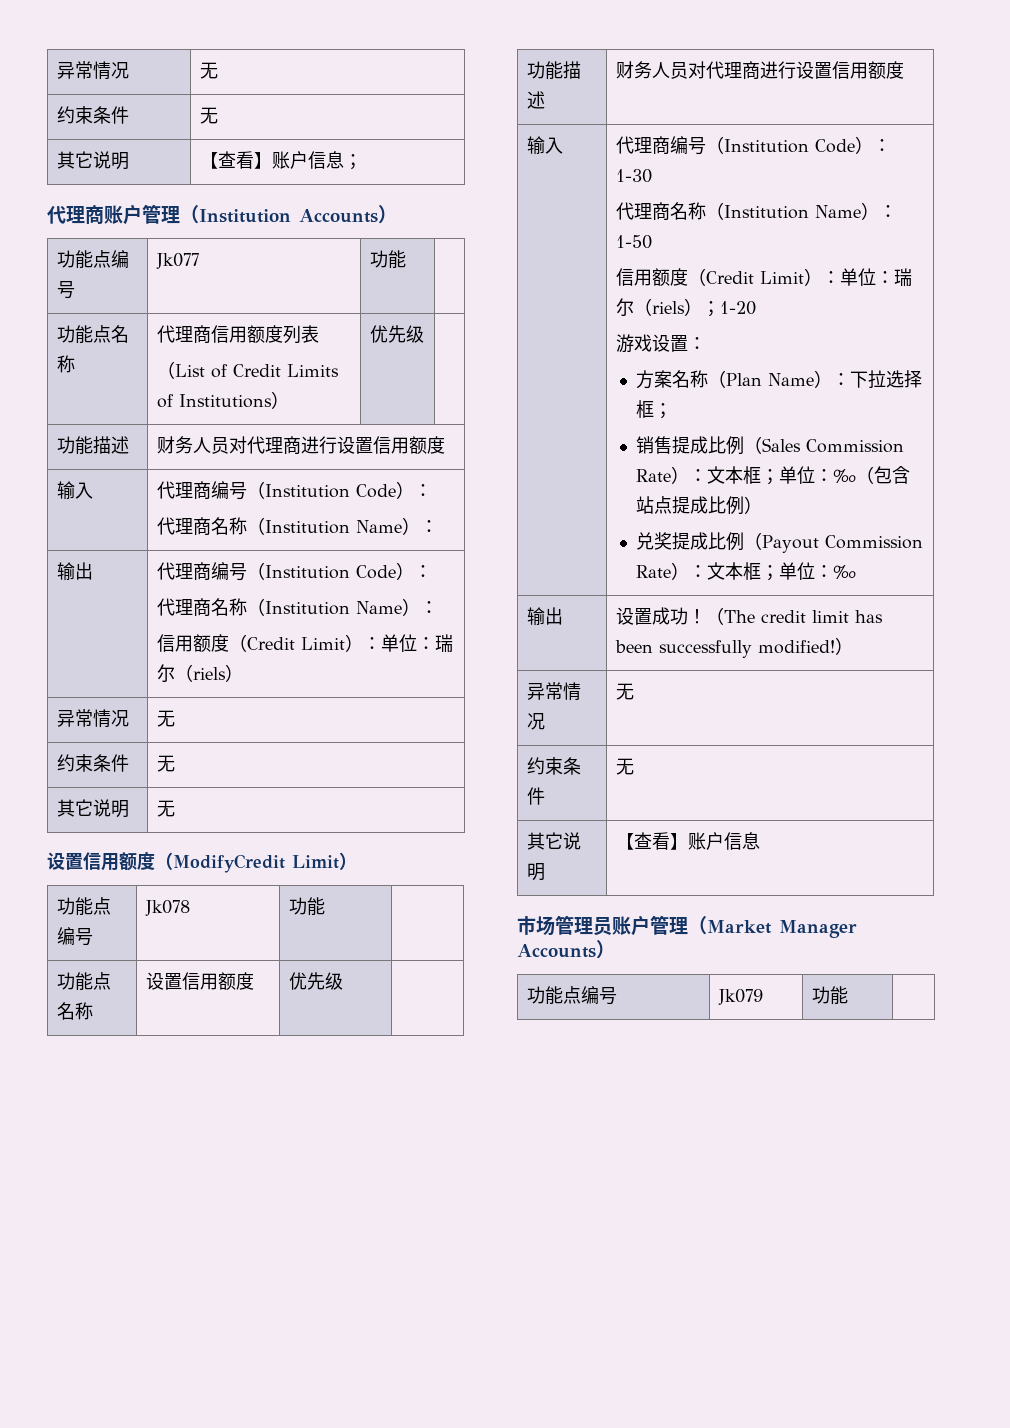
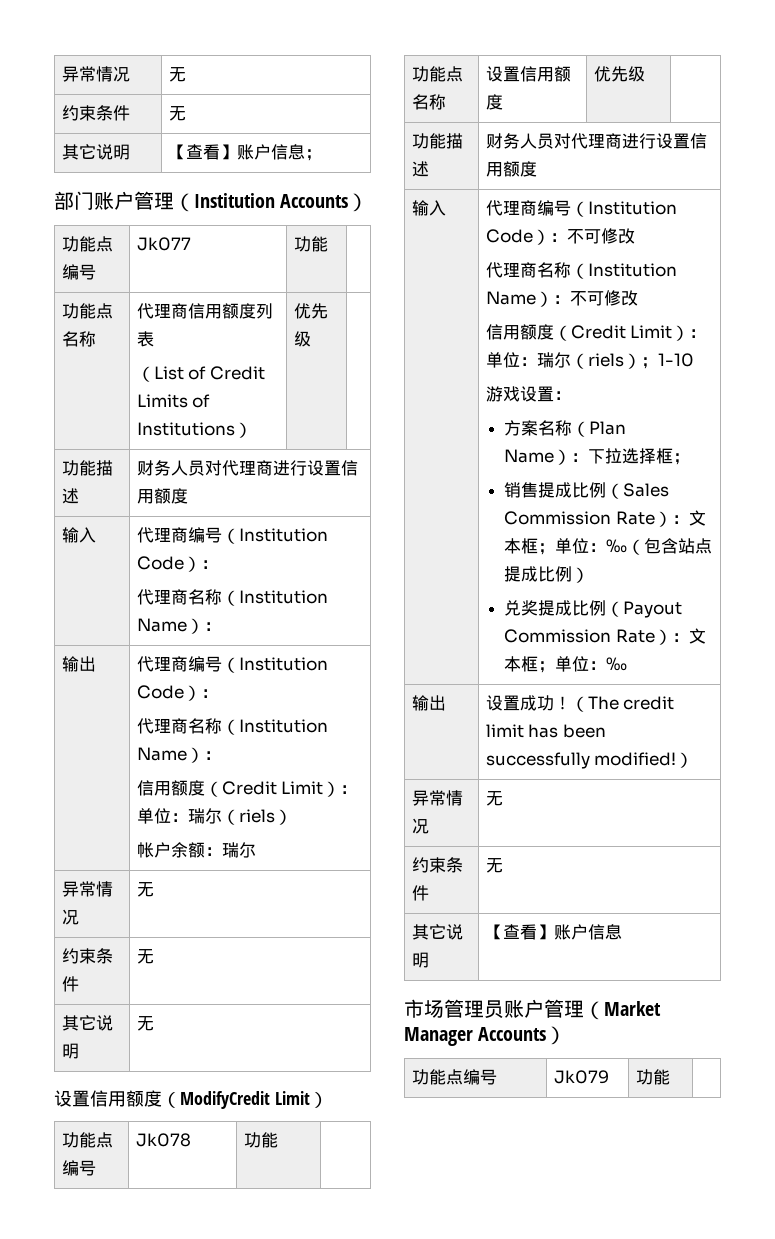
- 代理商账户管理（Institution Accounts）
+ 部门账户管理（Institution Accounts）
  输出 | 代理商编号（Institution Code）：
  代理商名称（Institution Name）：
  信用额度（Credit Limit）：单位：瑞尔（riels）
+ 帐户余额：瑞尔
- 代理商编号（Institution Code）：1-30
- 代理商名称（Institution Name）：1-50
+ 代理商编号（Institution Code）：不可修改
+ 代理商名称（Institution Name）：不可修改
- 信用额度（Credit Limit）：单位：瑞尔（riels）；1-20
+ 信用额度（Credit Limit）：单位：瑞尔（riels）；1-10

